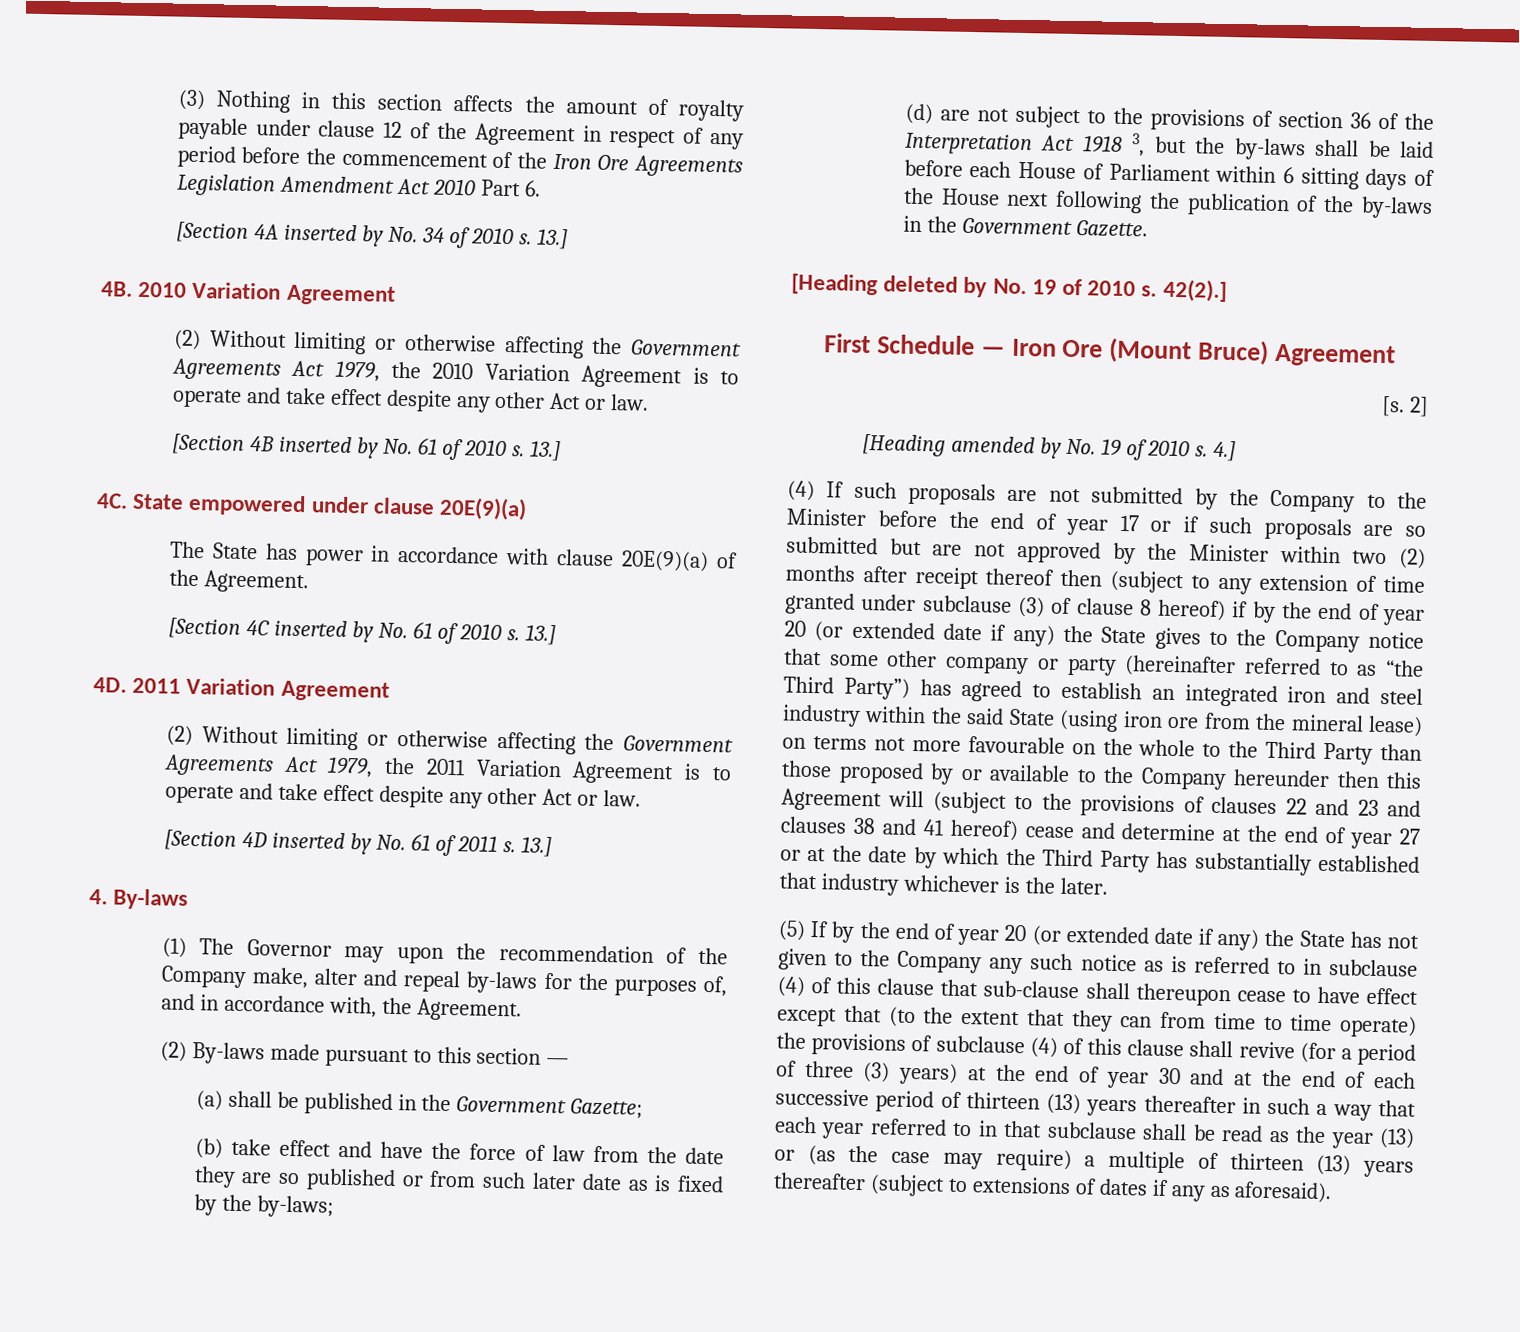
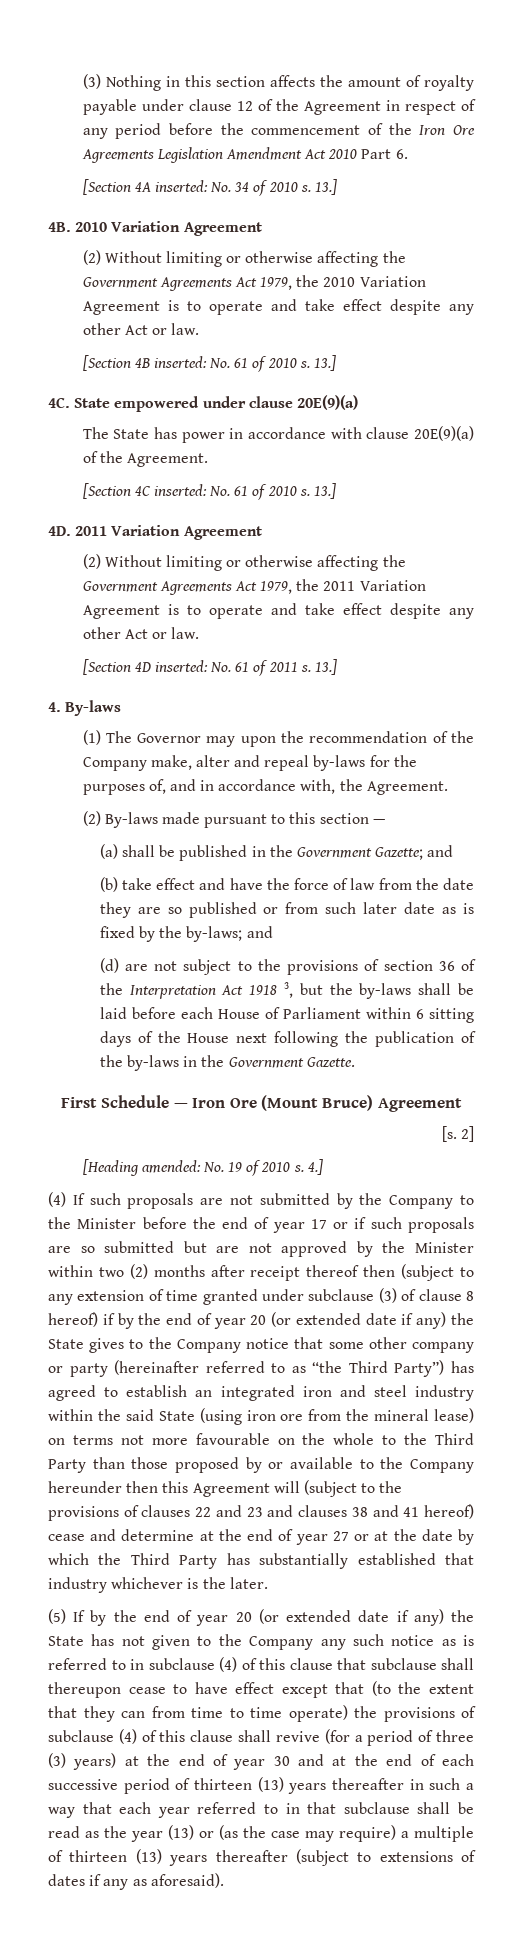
- [Section 4A inserted by No. 34 of 2010 s.
+ [Section 4A inserted: No. 34 of 2010 s.
- [Section 4B inserted by No. 61 of 2010 s.
+ [Section 4B inserted: No. 61 of 2010 s.
- [Section 4C inserted by No. 61 of 2010 s.
+ [Section 4C inserted: No. 61 of 2010 s.
- [Section 4D inserted by No. 61 of 2011 s.
+ [Section 4D inserted: No. 61 of 2011 s.
- (a) shall be published in the Government Gazette;
+ (a) shall be published in the Government Gazette; and
- (b) take effect and have the force of law from the date they are so published or from such later date as is fixed by the by-laws;
+ (b) take effect and have the force of law from the date they are so published or from such later date as is fixed by the by-laws; and
- [Heading deleted by No. 19 of 2010 s. 42(2).]
- [Heading amended by No. 19 of 2010 s.
+ [Heading amended: No. 19 of 2010 s.
- (5) If by the end of year 20 (or extended date if any) the State has not given to the Company any such notice as is referred to in subclause (4) of this clause that sub-clause shall thereupon cease to have effect except that (to the extent that they can from time to time operate) the provisions of subclause (4) of this clause shall revive (for a period of three (3) years) at the end of year 30 and at the end of each successive period of thirteen (13) years thereafter in such a way that each year referred to in that subclause shall be read as the year (13) or (as the case may require) a multiple of thirteen (13) years thereafter (subject to extensions of dates if any as aforesaid).
+ (5) If by the end of year 20 (or extended date if any) the State has not given to the Company any such notice as is referred to in subclause (4) of this clause that subclause shall thereupon cease to have effect except that (to the extent that they can from time to time operate) the provisions of subclause (4) of this clause shall revive (for a period of three (3) years) at the end of year 30 and at the end of each successive period of thirteen (13) years thereafter in such a way that each year referred to in that subclause shall be read as the year (13) or (as the case may require) a multiple of thirteen (13) years thereafter (subject to extensions of dates if any as aforesaid).

